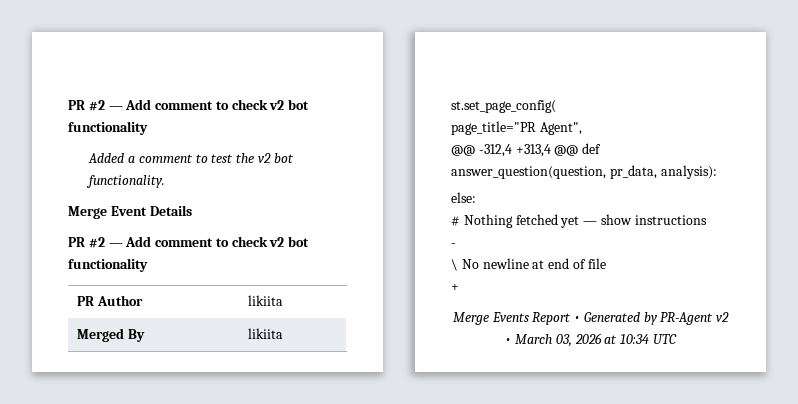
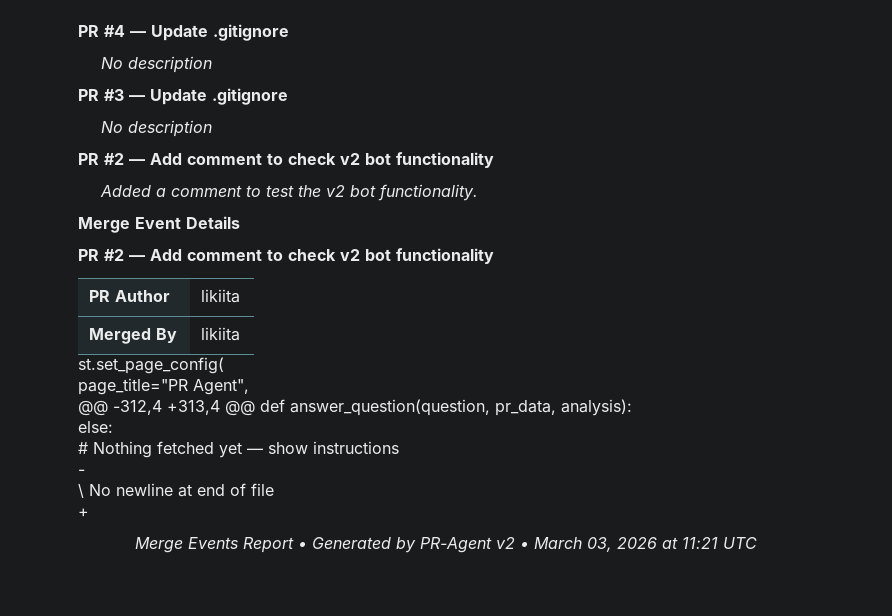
+ PR #4 — Update .gitignore
+ No description
+ PR #3 — Update .gitignore
+ No description
- Merge Events Report • Generated by PR-Agent v2 • March 03, 2026 at 10:34 UTC
+ Merge Events Report • Generated by PR-Agent v2 • March 03, 2026 at 11:21 UTC

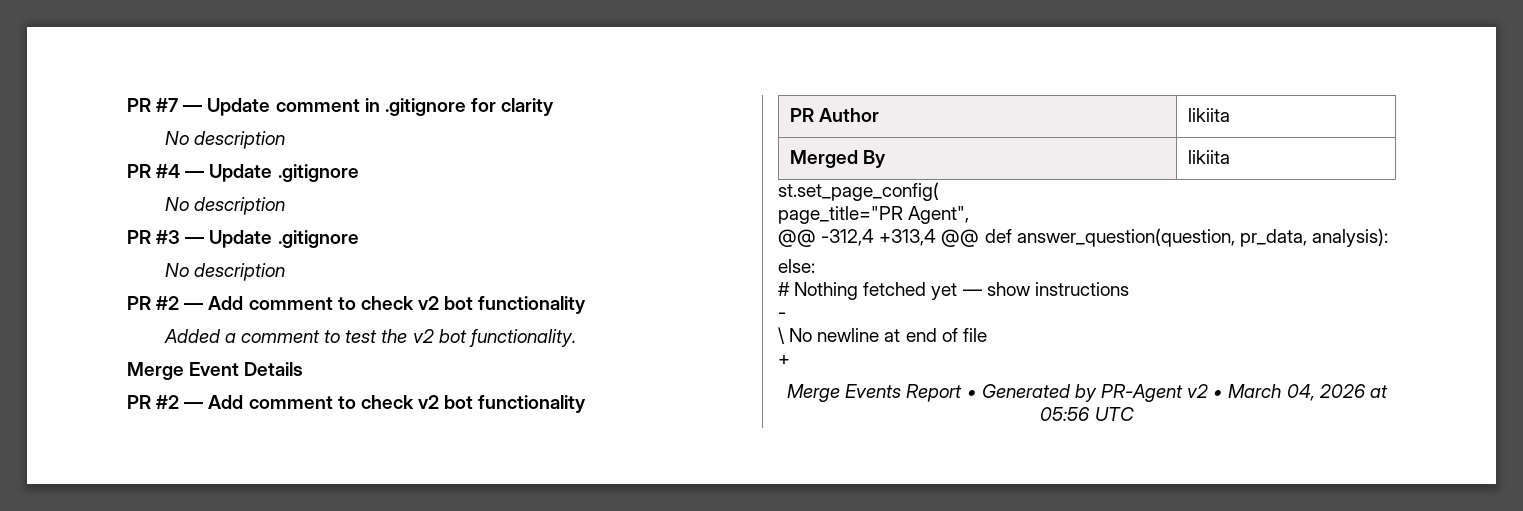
+ PR #7 — Update comment in .gitignore for clarity
+ No description
- Merge Events Report • Generated by PR-Agent v2 • March 03, 2026 at 11:21 UTC
+ Merge Events Report • Generated by PR-Agent v2 • March 04, 2026 at 05:56 UTC

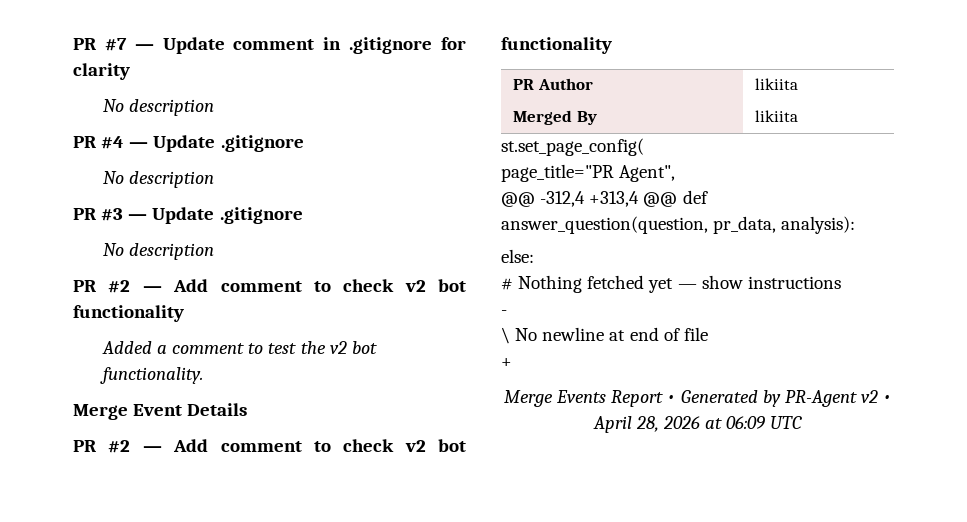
- Merge Events Report • Generated by PR-Agent v2 • March 04, 2026 at 05:56 UTC
+ Merge Events Report • Generated by PR-Agent v2 • April 28, 2026 at 06:09 UTC

